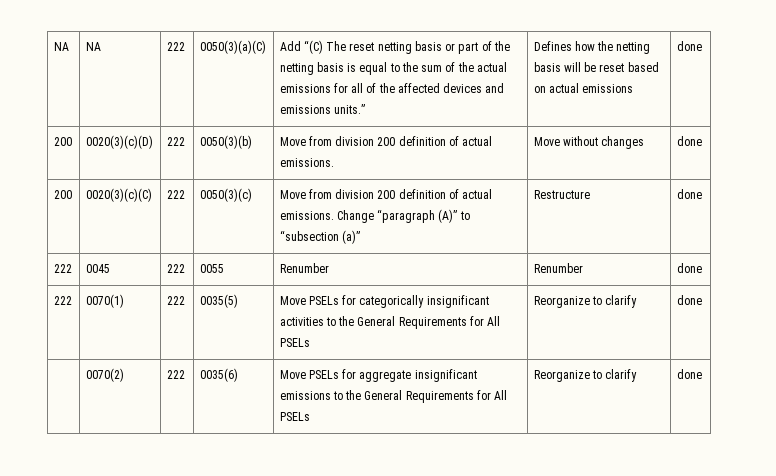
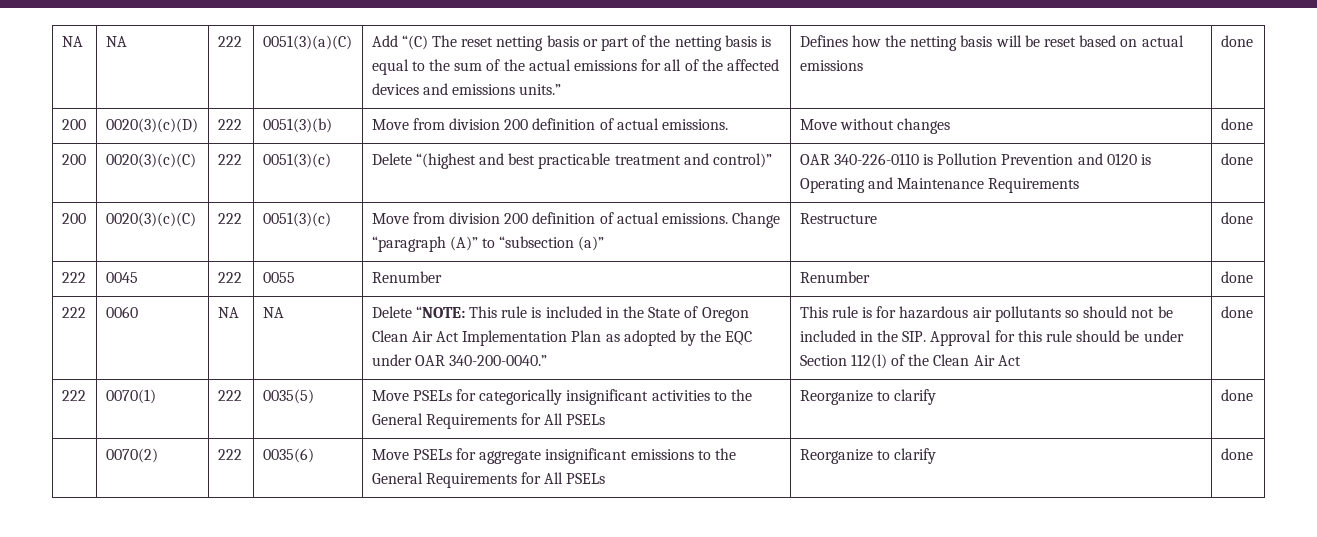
- 0050(3)(a)(C)
+ 0051(3)(a)(C)
- 200 | 0020(3)(c)(D) | 222 | 0050(3)(b) | Move from division 200 definition of actual emissions. | Move without changes | done
+ 200 | 0020(3)(c)(D) | 222 | 0051(3)(b) | Move from division 200 definition of actual emissions. | Move without changes | done
- 200 | 0020(3)(c)(C) | 222 | 0050(3)(c) | Move from division 200 definition of actual emissions. Change “paragraph (A)” to “subsection (a)” | Restructure | done
+ 200 | 0020(3)(c)(C) | 222 | 0051(3)(c) | Delete “(highest and best practicable treatment and control)” | OAR 340-226-0110 is Pollution Prevention and 0120 is Operating and Maintenance Requirements | done
+ 200 | 0020(3)(c)(C) | 222 | 0051(3)(c) | Move from division 200 definition of actual emissions. Change “paragraph (A)” to “subsection (a)” | Restructure | done
+ 222 | 0060 | NA | NA | Delete “NOTE: This rule is included in the State of Oregon Clean Air Act Implementation Plan as adopted by the EQC under OAR 340-200-0040.” | This rule is for hazardous air pollutants so should not be included in the SIP. Approval for this rule should be under Section 112(l) of the Clean Air Act | done

